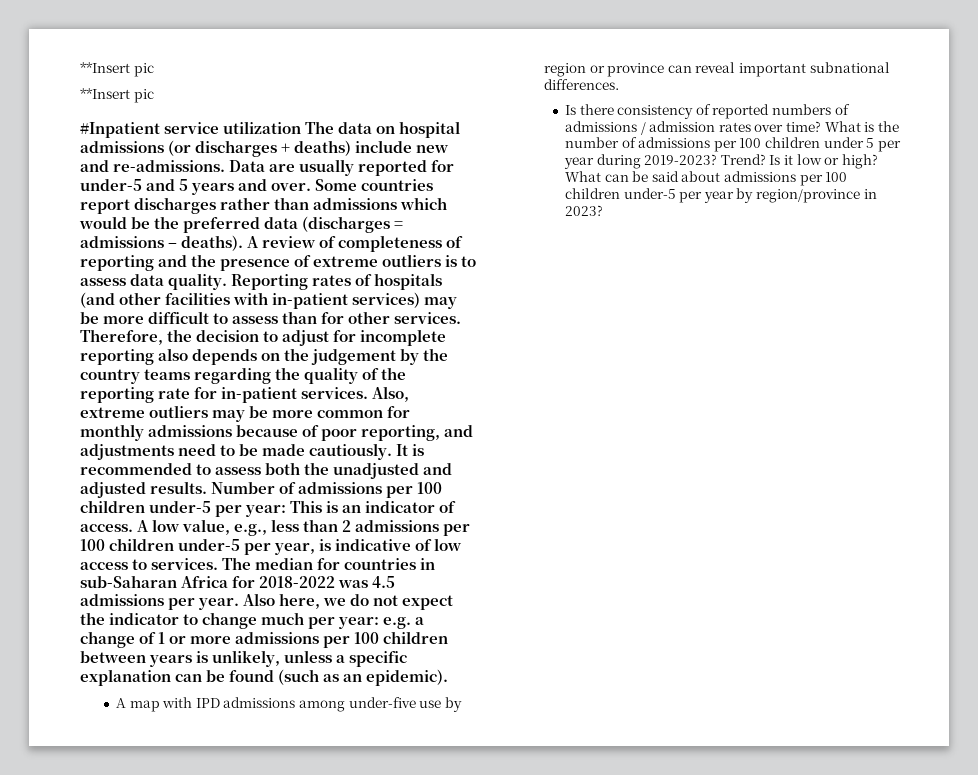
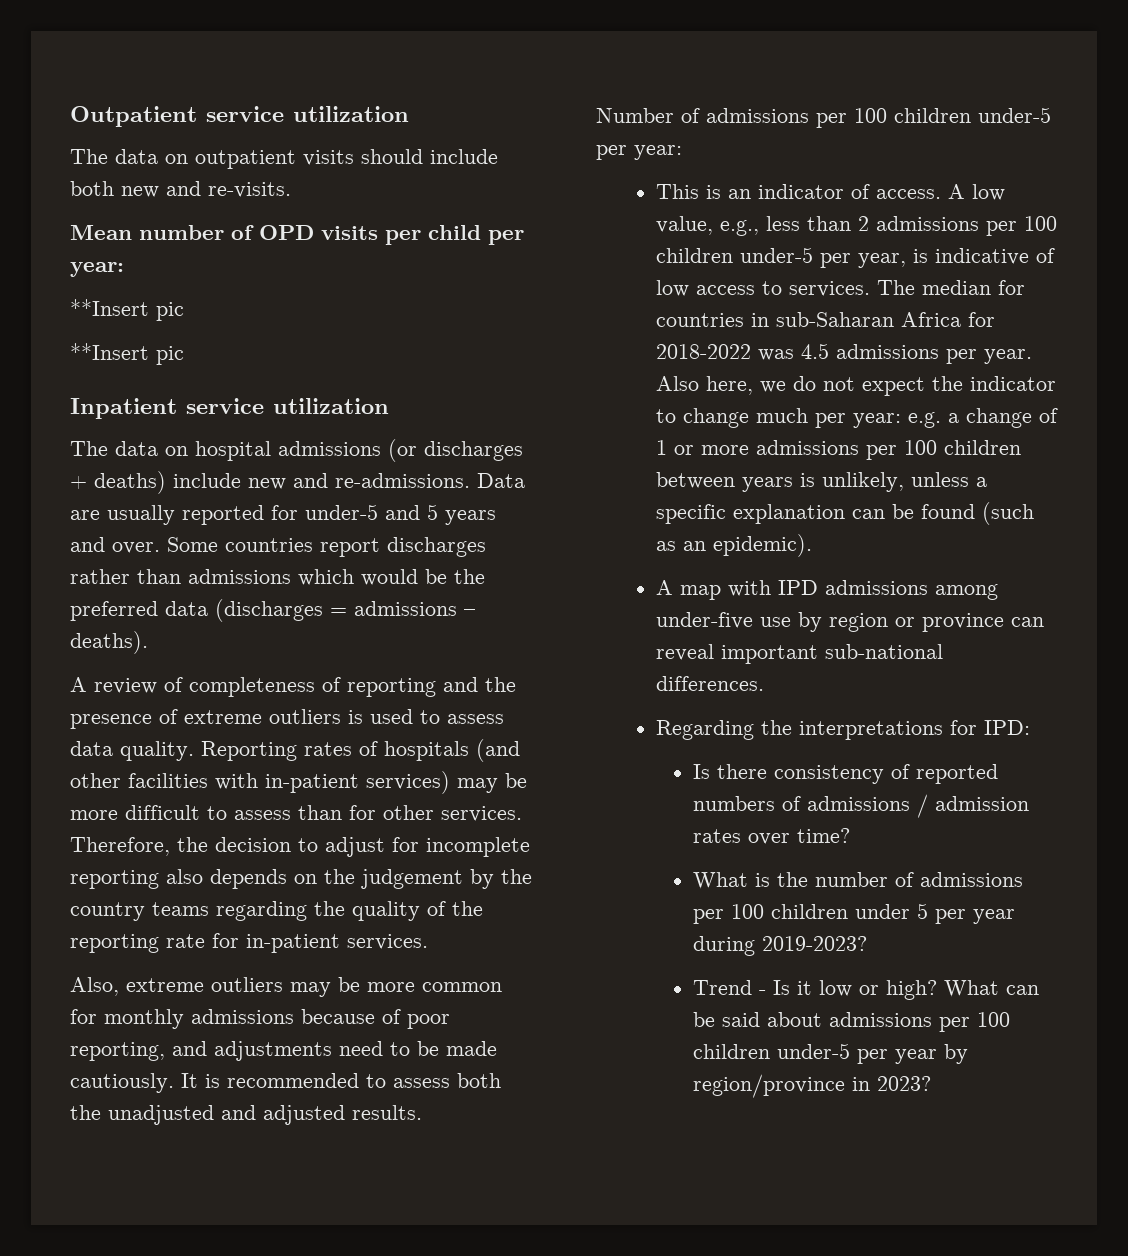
+ Outpatient service utilization
+ The data on outpatient visits should include both new and re-visits.
+ Mean number of OPD visits per child per year:
- #Inpatient service utilization The data on hospital admissions (or discharges + deaths) include new and re-admissions.
+ Inpatient service utilization
+ The data on hospital admissions (or discharges + deaths) include new and re-admissions.
- Some countries report discharges rather than admissions which would be the preferred data (discharges = admissions – deaths). A review of completeness of reporting and the presence of extreme outliers is to assess data quality.
+ Some countries report discharges rather than admissions which would be the preferred data (discharges = admissions – deaths).
+ A review of completeness of reporting and the presence of extreme outliers is used to assess data quality.
- Therefore, the decision to adjust for incomplete reporting also depends on the judgement by the country teams regarding the quality of the reporting rate for in-patient services. Also, extreme outliers may be more common for monthly admissions because of poor reporting, and adjustments need to be made cautiously.
+ Therefore, the decision to adjust for incomplete reporting also depends on the judgement by the country teams regarding the quality of the reporting rate for in-patient services.
+ Also, extreme outliers may be more common for monthly admissions because of poor reporting, and adjustments need to be made cautiously.
- It is recommended to assess both the unadjusted and adjusted results. Number of admissions per 100 children under-5 per year: This is an indicator of access.
+ It is recommended to assess both the unadjusted and adjusted results.
+ Number of admissions per 100 children under-5 per year:
+ This is an indicator of access.
- A map with IPD admissions among under-five use by region or province can reveal important subnational differences.
+ A map with IPD admissions among under-five use by region or province can reveal important sub-national differences.
+ Regarding the interpretations for IPD:
- Is there consistency of reported numbers of admissions / admission rates over time? What is the number of admissions per 100 children under 5 per year during 2019-2023? Trend? Is it low or high?
+ Is there consistency of reported numbers of admissions / admission rates over time?
+ What is the number of admissions per 100 children under 5 per year during 2019-2023?
+ Trend - Is it low or high?

